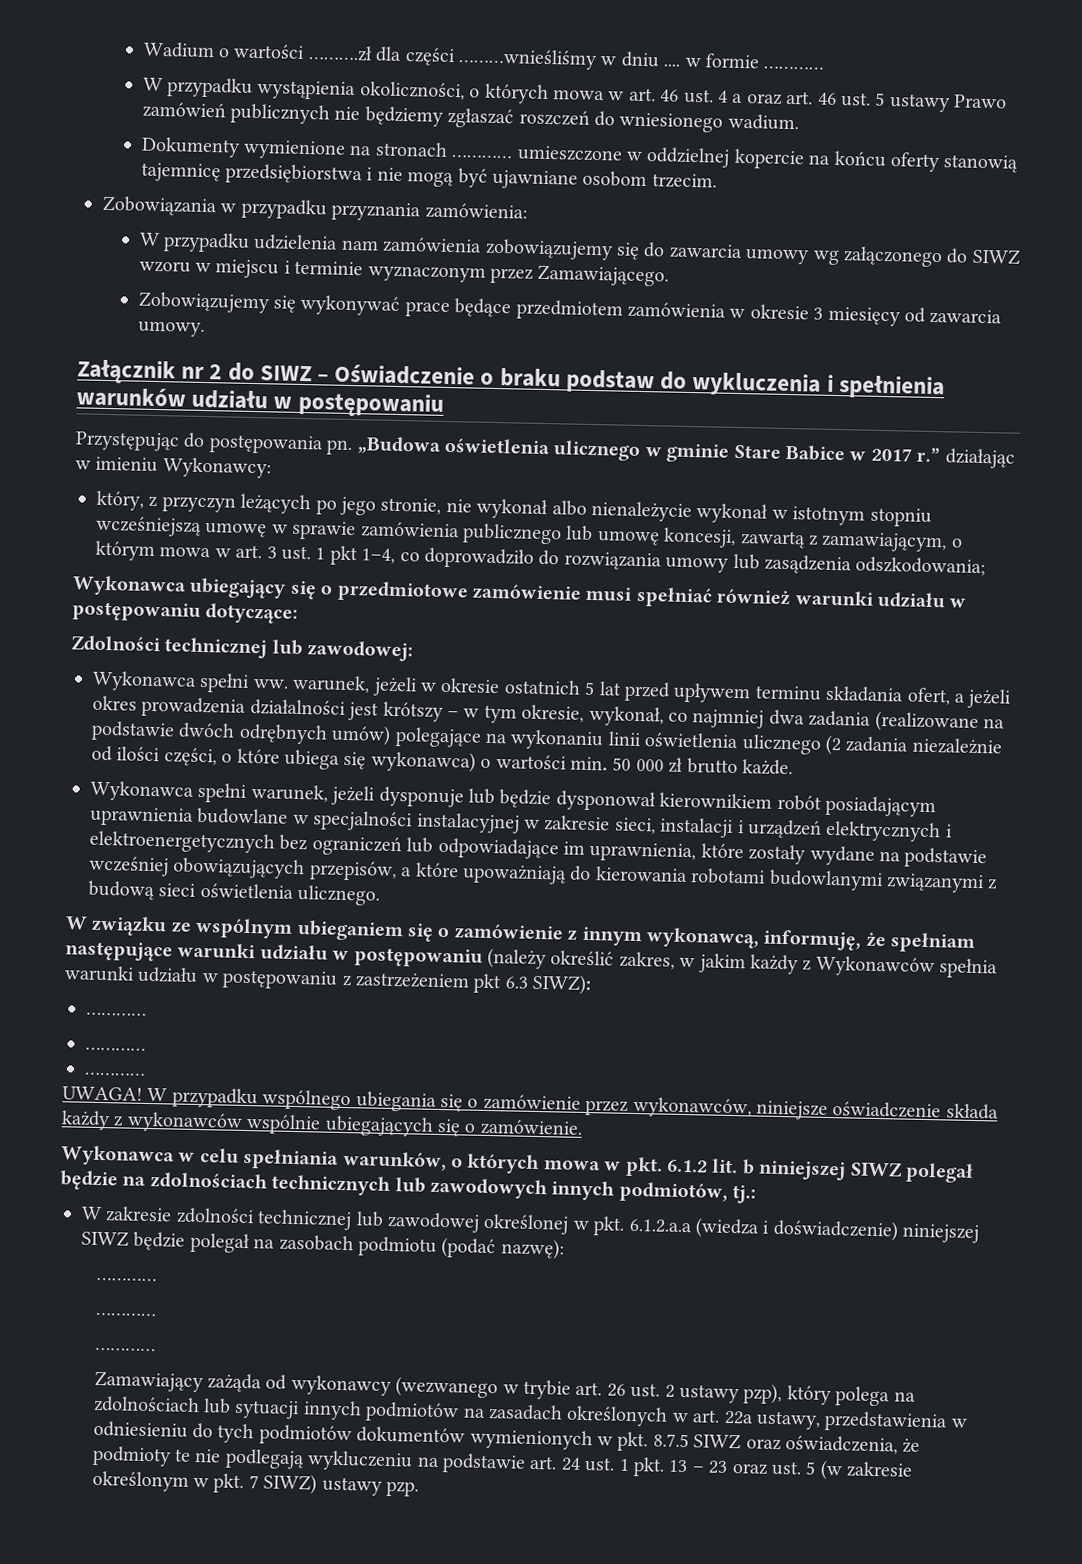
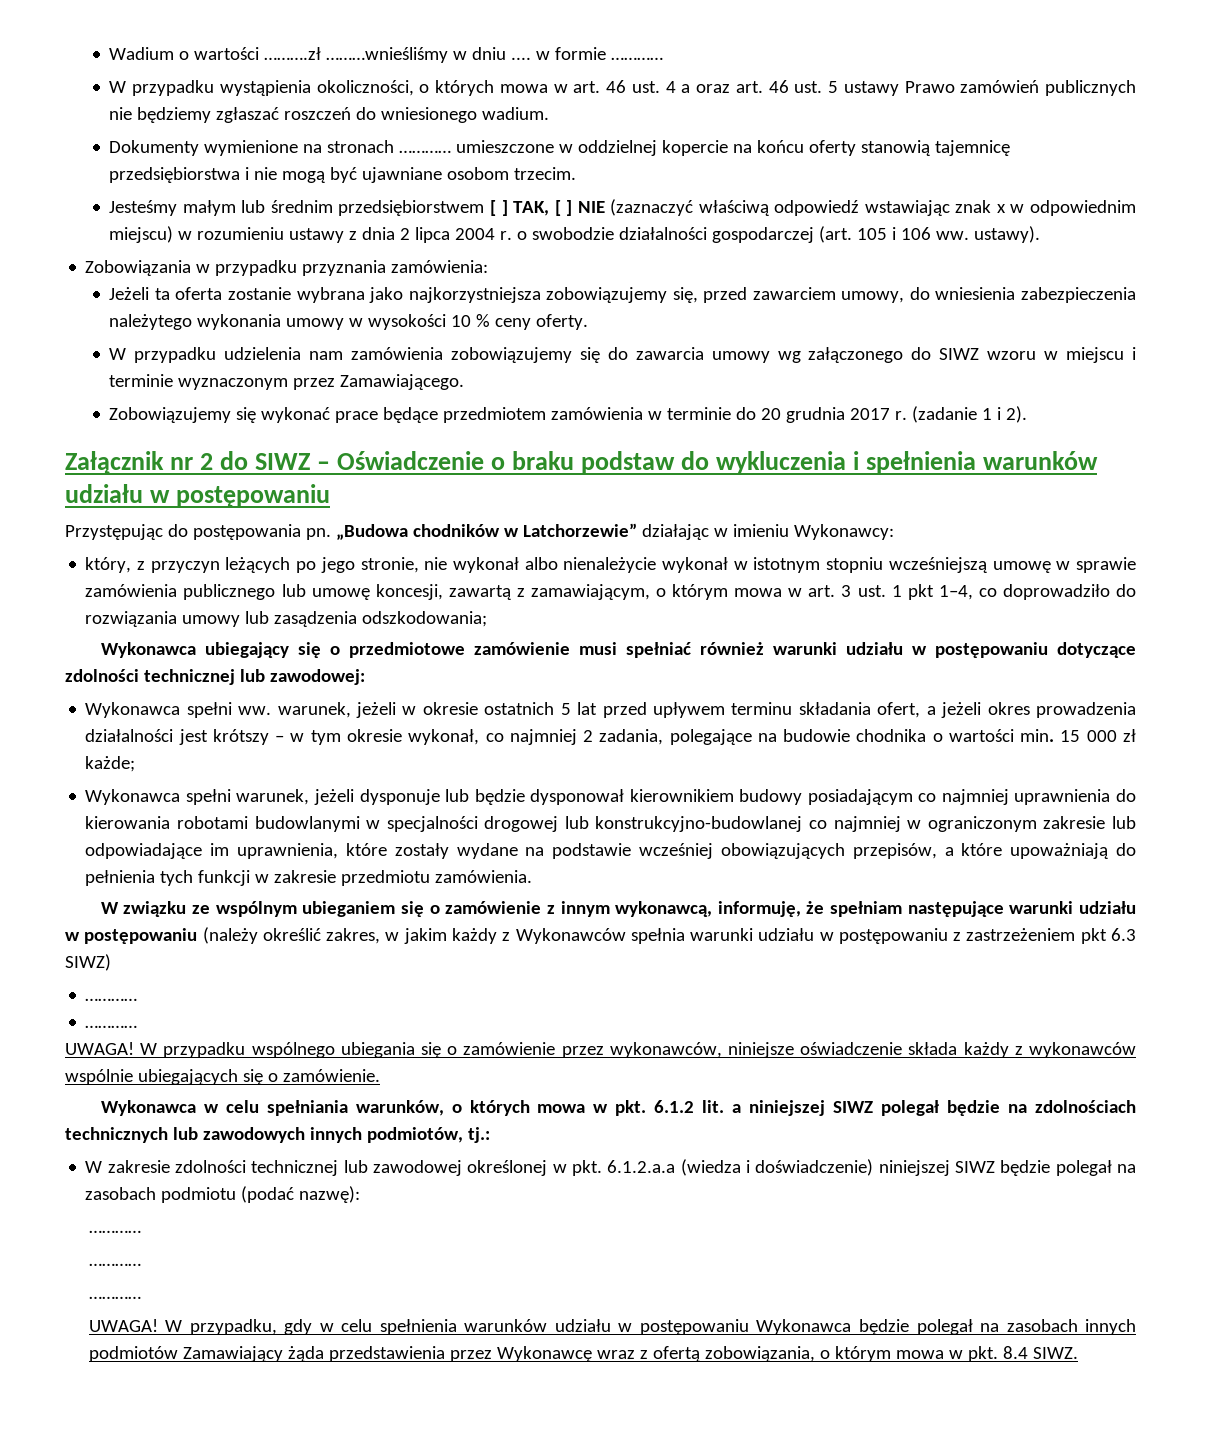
- Wadium o wartości ……….zł dla części ………wnieśliśmy w dniu .... w formie …………
+ Wadium o wartości ……….zł ………wnieśliśmy w dniu .... w formie …………
+ Jesteśmy małym lub średnim przedsiębiorstwem [ ] TAK, [ ] NIE (zaznaczyć właściwą odpowiedź wstawiając znak x w odpowiednim miejscu) w rozumieniu ustawy z dnia 2 lipca 2004 r. o swobodzie działalności gospodarczej (art. 105 i 106 ww. ustawy).
+ Jeżeli ta oferta zostanie wybrana jako najkorzystniejsza zobowiązujemy się, przed zawarciem umowy, do wniesienia zabezpieczenia należytego wykonania umowy w wysokości 10 % ceny oferty.
- Zobowiązujemy się wykonywać prace będące przedmiotem zamówienia w okresie 3 miesięcy od zawarcia umowy.
+ Zobowiązujemy się wykonać prace będące przedmiotem zamówienia w terminie do 20 grudnia 2017 r. (zadanie 1 i 2).
- „Budowa oświetlenia ulicznego w gminie Stare Babice w 2017 r.” działając w imieniu Wykonawcy:
+ „Budowa chodników w Latchorzewie” działając w imieniu Wykonawcy:
- Wykonawca ubiegający się o przedmiotowe zamówienie musi spełniać również warunki udziału w postępowaniu dotyczące:
- Zdolności technicznej lub zawodowej:
+ Wykonawca ubiegający się o przedmiotowe zamówienie musi spełniać również warunki udziału w postępowaniu dotyczące zdolności technicznej lub zawodowej:
- Wykonawca spełni ww. warunek, jeżeli w okresie ostatnich 5 lat przed upływem terminu składania ofert, a jeżeli okres prowadzenia działalności jest krótszy – w tym okresie, wykonał, co najmniej dwa zadania (realizowane na podstawie dwóch odrębnych umów) polegające na wykonaniu linii oświetlenia ulicznego (2 zadania niezależnie od ilości części, o które ubiega się wykonawca) o wartości min. 50 000 zł brutto każde.
+ Wykonawca spełni ww. warunek, jeżeli w okresie ostatnich 5 lat przed upływem terminu składania ofert, a jeżeli okres prowadzenia działalności jest krótszy – w tym okresie wykonał, co najmniej 2 zadania, polegające na budowie chodnika o wartości min. 15 000 zł każde;
- Wykonawca spełni warunek, jeżeli dysponuje lub będzie dysponował kierownikiem robót posiadającym uprawnienia budowlane w specjalności instalacyjnej w zakresie sieci, instalacji i urządzeń elektrycznych i elektroenergetycznych bez ograniczeń lub odpowiadające im uprawnienia, które zostały wydane na podstawie wcześniej obowiązujących przepisów, a które upoważniają do kierowania robotami budowlanymi związanymi z budową sieci oświetlenia ulicznego.
+ Wykonawca spełni warunek, jeżeli dysponuje lub będzie dysponował kierownikiem budowy posiadającym co najmniej uprawnienia do kierowania robotami budowlanymi w specjalności drogowej lub konstrukcyjno-budowlanej co najmniej w ograniczonym zakresie lub odpowiadające im uprawnienia, które zostały wydane na podstawie wcześniej obowiązujących przepisów, a które upoważniają do pełnienia tych funkcji w zakresie przedmiotu zamówienia.
- W związku ze wspólnym ubieganiem się o zamówienie z innym wykonawcą, informuję, że spełniam następujące warunki udziału w postępowaniu (należy określić zakres, w jakim każdy z Wykonawców spełnia warunki udziału w postępowaniu z zastrzeżeniem pkt 6.3 SIWZ):
- …………
+ W związku ze wspólnym ubieganiem się o zamówienie z innym wykonawcą, informuję, że spełniam następujące warunki udziału w postępowaniu (należy określić zakres, w jakim każdy z Wykonawców spełnia warunki udziału w postępowaniu z zastrzeżeniem pkt 6.3 SIWZ)
- Wykonawca w celu spełniania warunków, o których mowa w pkt. 6.1.2 lit. b niniejszej SIWZ polegał będzie na zdolnościach technicznych lub zawodowych innych podmiotów, tj.:
+ Wykonawca w celu spełniania warunków, o których mowa w pkt. 6.1.2 lit. a niniejszej SIWZ polegał będzie na zdolnościach technicznych lub zawodowych innych podmiotów, tj.:
- Zamawiający zażąda od wykonawcy (wezwanego w trybie art. 26 ust. 2 ustawy pzp), który polega na zdolnościach lub sytuacji innych podmiotów na zasadach określonych w art. 22a ustawy, przedstawienia w odniesieniu do tych podmiotów dokumentów wymienionych w pkt. 8.7.5 SIWZ oraz oświadczenia, że podmioty te nie podlegają wykluczeniu na podstawie art. 24 ust. 1 pkt. 13 – 23 oraz ust. 5 (w zakresie określonym w pkt. 7 SIWZ) ustawy pzp.
+ UWAGA! W przypadku, gdy w celu spełnienia warunków udziału w postępowaniu Wykonawca będzie polegał na zasobach innych podmiotów Zamawiający żąda przedstawienia przez Wykonawcę wraz z ofertą zobowiązania, o którym mowa w pkt. 8.4 SIWZ.

